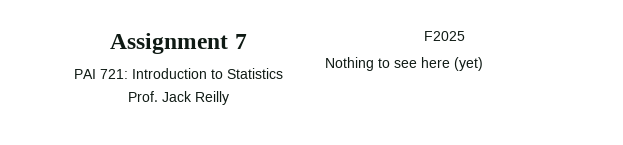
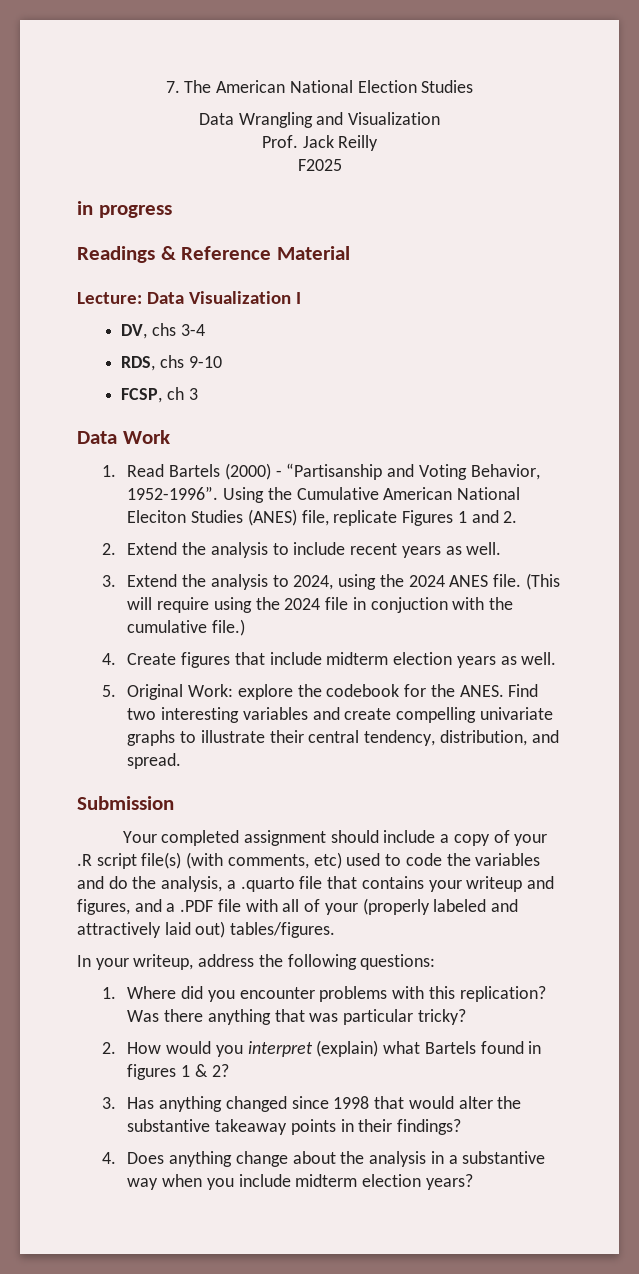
- Assignment 7
- PAI 721: Introduction to Statistics
+ 7. The American National Election Studies
+ Data Wrangling and Visualization
  Prof. Jack Reilly
  F2025
- Nothing to see here (yet)
+ in progress
+ Readings & Reference Material
+ Lecture: Data Visualization I
+ DV, chs 3-4
+ RDS, chs 9-10
+ FCSP, ch 3
+ Data Work
+ 1. Read Bartels (2000) - “Partisanship and Voting Behavior, 1952-1996”. Using the Cumulative American National Eleciton Studies (ANES) file, replicate Figures 1 and 2.
+ 2. Extend the analysis to include recent years as well.
+ 3. Extend the analysis to 2024, using the 2024 ANES file. (This will require using the 2024 file in conjuction with the cumulative file.)
+ 4. Create figures that include midterm election years as well.
+ 5. Original Work: explore the codebook for the ANES. Find two interesting variables and create compelling univariate graphs to illustrate their central tendency, distribution, and spread.
+ Submission
+ Your completed assignment should include a copy of your .R script file(s) (with comments, etc) used to code the variables and do the analysis, a .quarto file that contains your writeup and figures, and a .PDF file with all of your (properly labeled and attractively laid out) tables/figures.
+ In your writeup, address the following questions:
+ 1. Where did you encounter problems with this replication? Was there anything that was particular tricky?
+ 2. How would you interpret (explain) what Bartels found in figures 1 & 2?
+ 3. Has anything changed since 1998 that would alter the substantive takeaway points in their findings?
+ 4. Does anything change about the analysis in a substantive way when you include midterm election years?

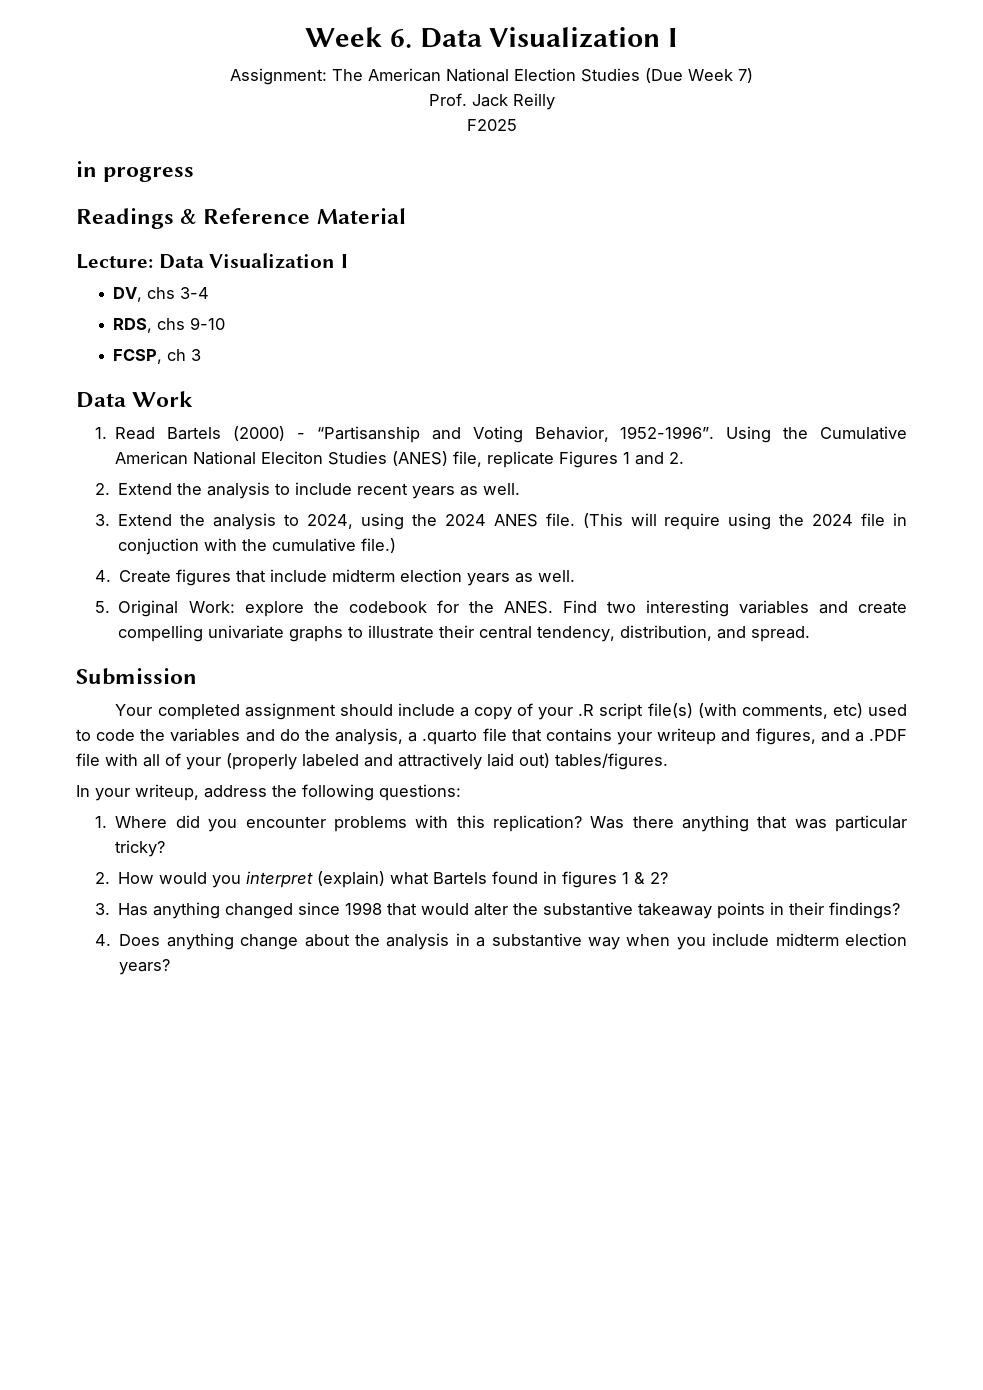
- 7. The American National Election Studies
- Data Wrangling and Visualization
+ Week 6. Data Visualization I
+ Assignment: The American National Election Studies (Due Week 7)

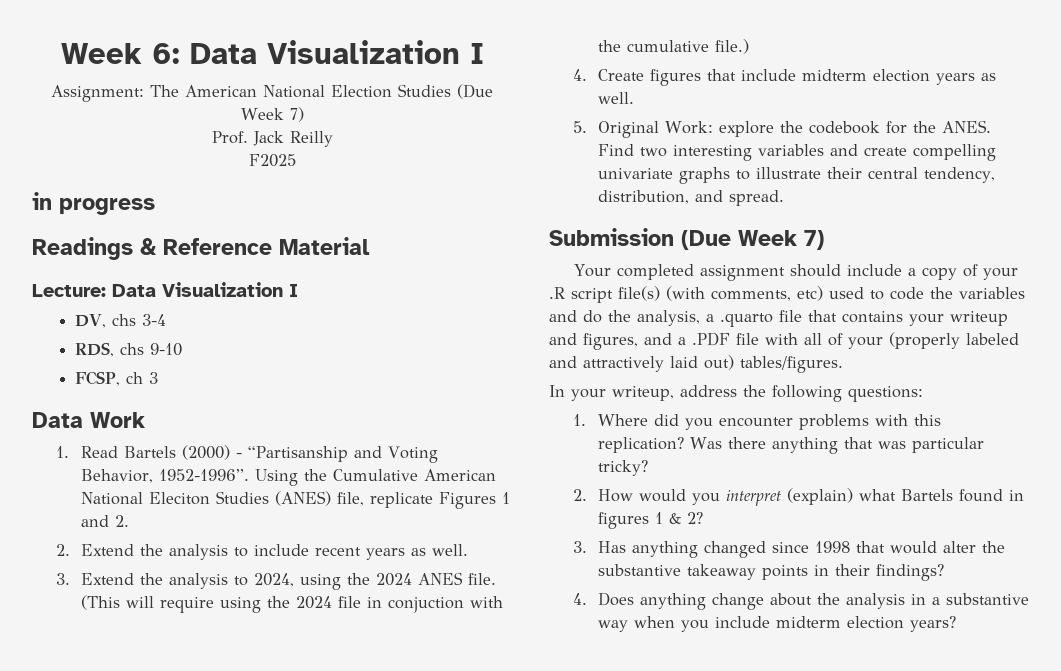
- Week 6. Data Visualization I
+ Week 6: Data Visualization I
- Submission
+ Submission (Due Week 7)

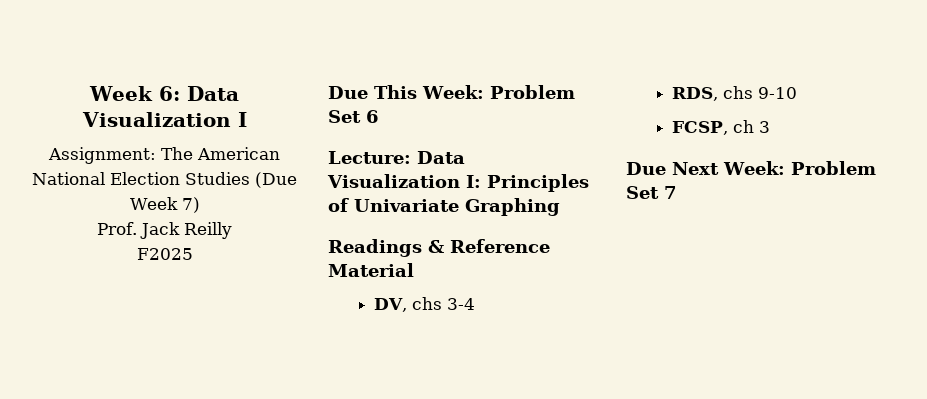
- in progress
+ Due This Week: Problem Set 6
+ Lecture: Data Visualization I: Principles of Univariate Graphing
- Lecture: Data Visualization I
- Data Work
- 1. Read Bartels (2000) - “Partisanship and Voting Behavior, 1952-1996”. Using the Cumulative American National Eleciton Studies (ANES) file, replicate Figures 1 and 2.
- 2. Extend the analysis to include recent years as well.
- 3. Extend the analysis to 2024, using the 2024 ANES file. (This will require using the 2024 file in conjuction with the cumulative file.)
- 4. Create figures that include midterm election years as well.
- 5. Original Work: explore the codebook for the ANES. Find two interesting variables and create compelling univariate graphs to illustrate their central tendency, distribution, and spread.
- Submission (Due Week 7)
- Your completed assignment should include a copy of your .R script file(s) (with comments, etc) used to code the variables and do the analysis, a .quarto file that contains your writeup and figures, and a .PDF file with all of your (properly labeled and attractively laid out) tables/figures.
- In your writeup, address the following questions:
- 1. Where did you encounter problems with this replication? Was there anything that was particular tricky?
- 2. How would you interpret (explain) what Bartels found in figures 1 & 2?
- 3. Has anything changed since 1998 that would alter the substantive takeaway points in their findings?
- 4. Does anything change about the analysis in a substantive way when you include midterm election years?
+ Due Next Week: Problem Set 7

